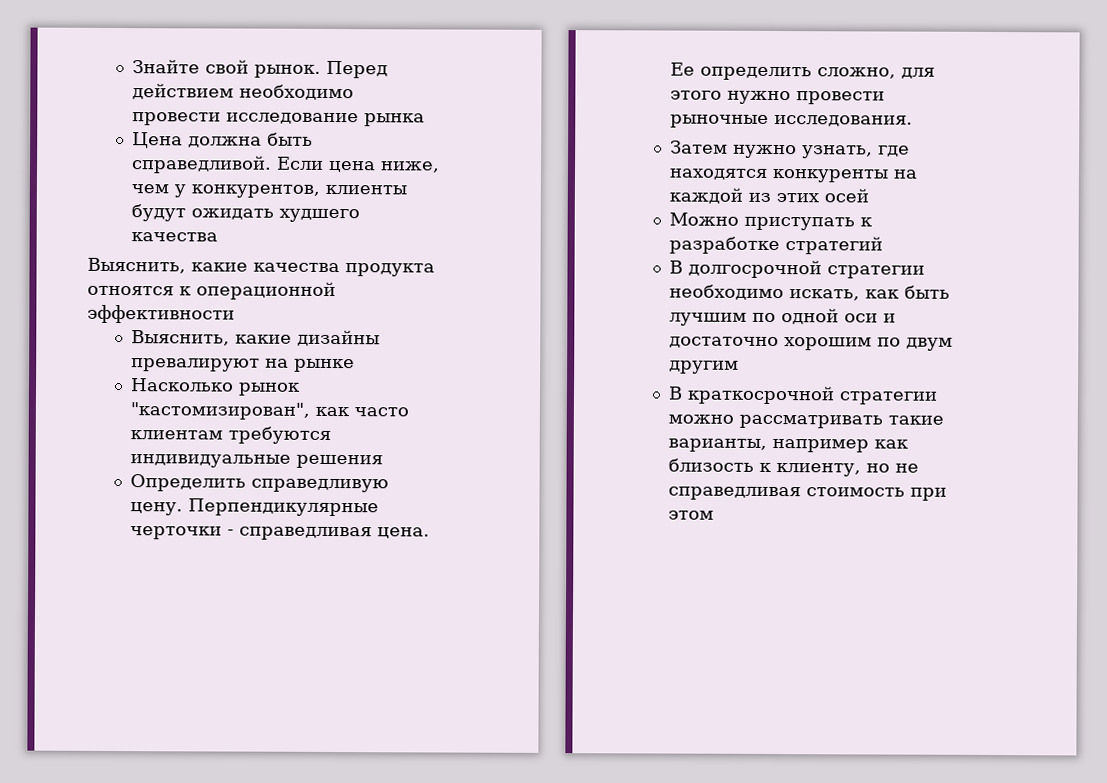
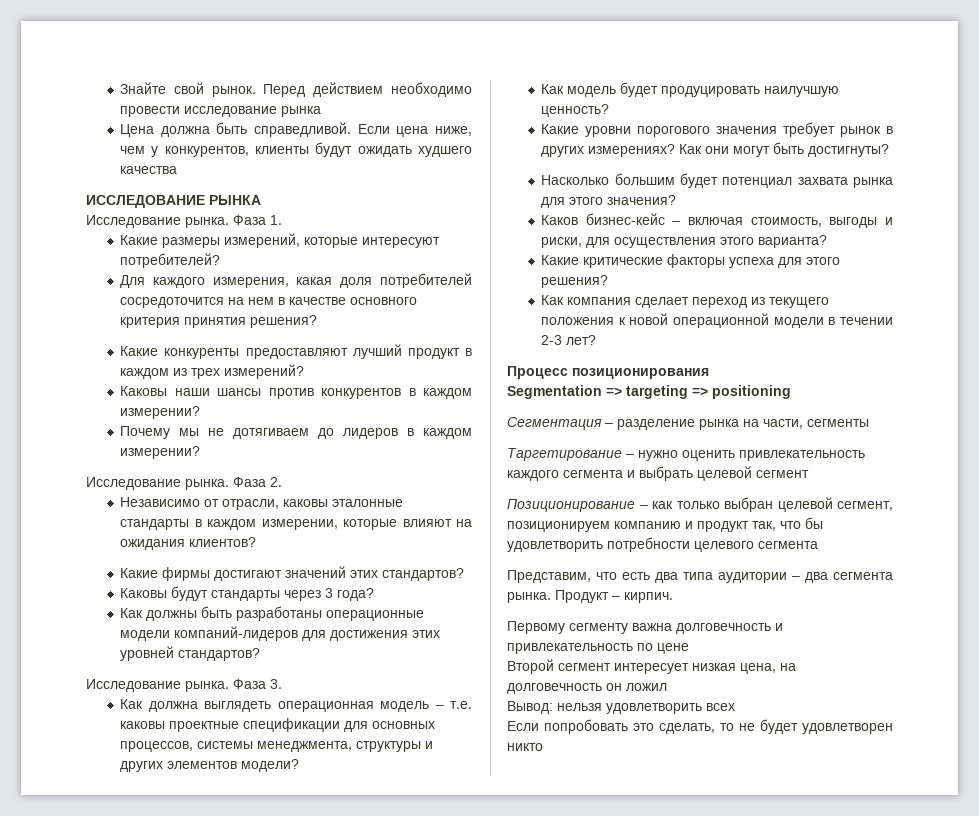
- Выяснить, какие качества продукта отноятся к операционной эффективности
- Выяснить, какие дизайны превалируют на рынке
- Насколько рынок "кастомизирован", как часто клиентам требуются индивидуальные решения
- Определить справедливую цену. Перпендикулярные черточки - справедливая цена. Ее определить сложно, для этого нужно провести рыночные исследования.
- Затем нужно узнать, где находятся конкуренты на каждой из этих осей
- Можно приступать к разработке стратегий
- В долгосрочной стратегии необходимо искать, как быть лучшим по одной оси и достаточно хорошим по двум другим
- В краткосрочной стратегии можно рассматривать такие варианты, например как близость к клиенту, но не справедливая стоимость при этом
+ ИССЛЕДОВАНИЕ РЫНКА
+ Исследование рынка. Фаза 1.
+ Какие размеры измерений, которые интересуют потребителей?
+ Для каждого измерения, какая доля потребителей сосредоточится на нем в качестве основного критерия принятия решения?
+ Какие конкуренты предоставляют лучший продукт в каждом из трех измерений?
+ Каковы наши шансы против конкурентов в каждом измерении?
+ Почему мы не дотягиваем до лидеров в каждом измерении?
+ Исследование рынка. Фаза 2.
+ Независимо от отрасли, каковы эталонные стандарты в каждом измерении, которые влияют на ожидания клиентов?
+ Какие фирмы достигают значений этих стандартов?
+ Каковы будут стандарты через 3 года?
+ Как должны быть разработаны операционные модели компаний-лидеров для достижения этих уровней стандартов?
+ Исследование рынка. Фаза 3.
+ Как должна выглядеть операционная модель – т.е. каковы проектные спецификации для основных процессов, системы менеджмента, структуры и других элементов модели?
+ Как модель будет продуцировать наилучшую ценность?
+ Какие уровни порогового значения требует рынок в других измерениях? Как они могут быть достигнуты?
+ Насколько большим будет потенциал захвата рынка для этого значения?
+ Каков бизнес-кейс – включая стоимость, выгоды и риски, для осуществления этого варианта?
+ Какие критические факторы успеха для этого решения?
+ Как компания сделает переход из текущего положения к новой операционной модели в течении 2-3 лет?
+ Процесс позиционирования
+ Segmentation => targeting => positioning
+ Сегментация – разделение рынка на части, сегменты
+ Таргетирование – нужно оценить привлекательность каждого сегмента и выбрать целевой сегмент
+ Позиционирование – как только выбран целевой сегмент, позиционируем компанию и продукт так, что бы удовлетворить потребности целевого сегмента
+ Представим, что есть два типа аудитории – два сегмента рынка. Продукт – кирпич.
+ Первому сегменту важна долговечность и привлекательность по цене
+ Второй сегмент интересует низкая цена, на долговечность он ложил
+ Вывод: нельзя удовлетворить всех
+ Если попробовать это сделать, то не будет удовлетворен никто

